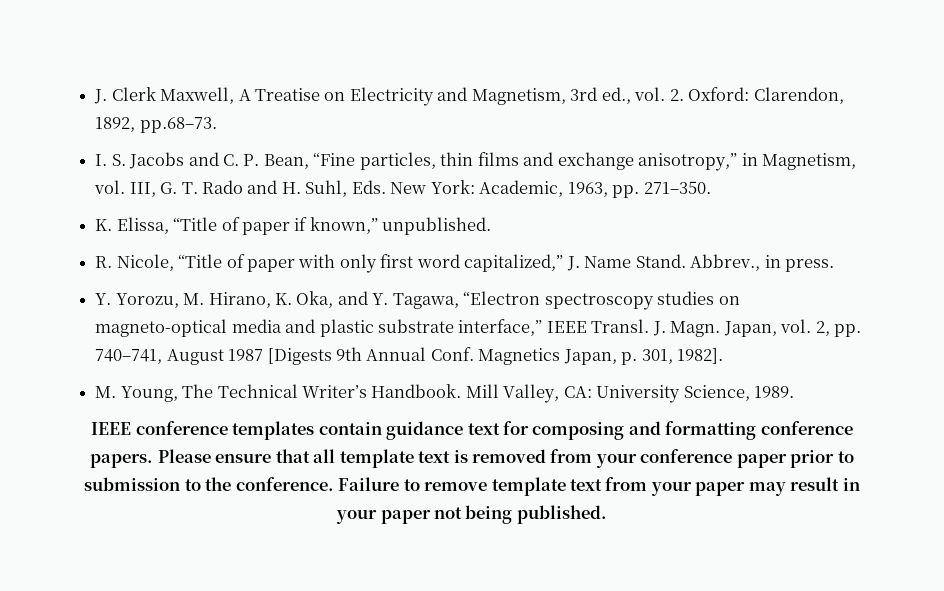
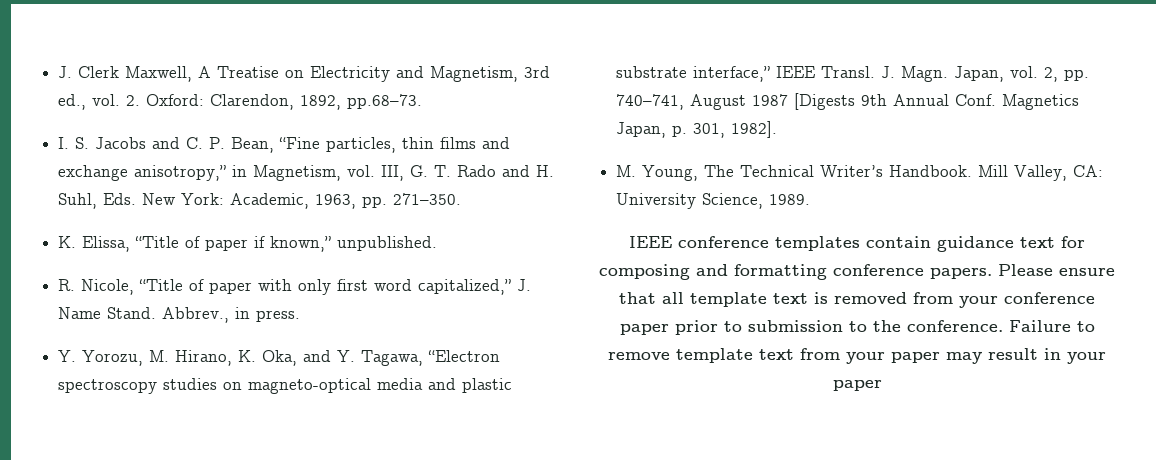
- Failure to remove template text from your paper may result in your paper not being published.
+ Failure to remove template text from your paper may result in your paper

